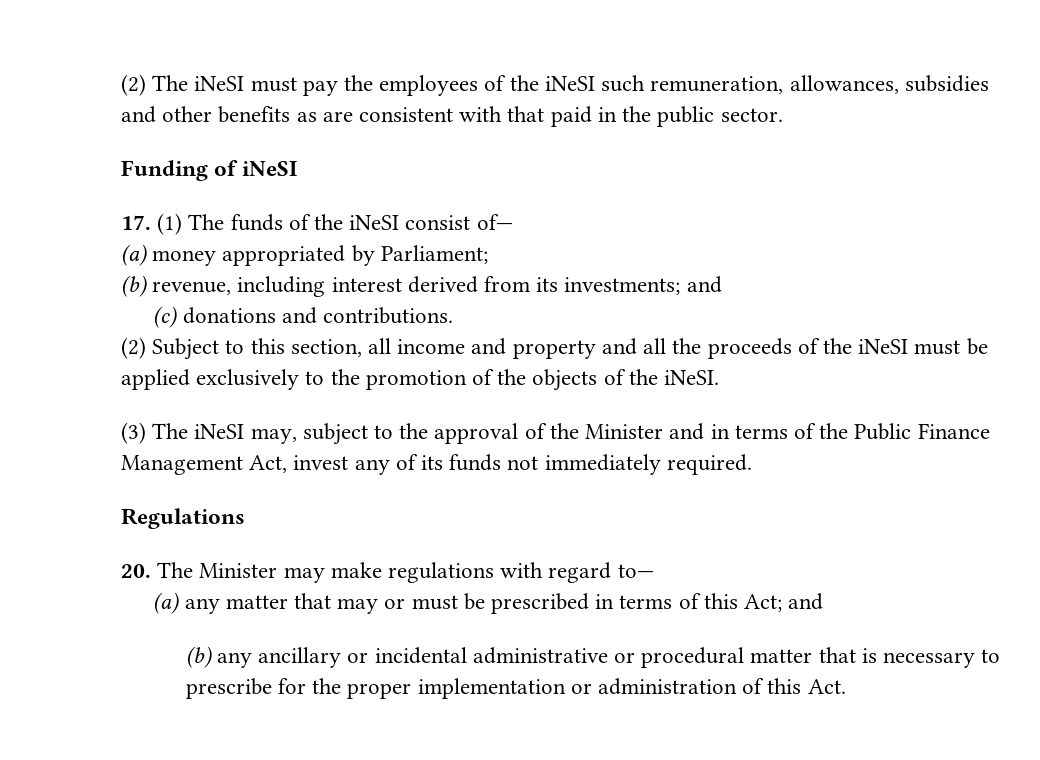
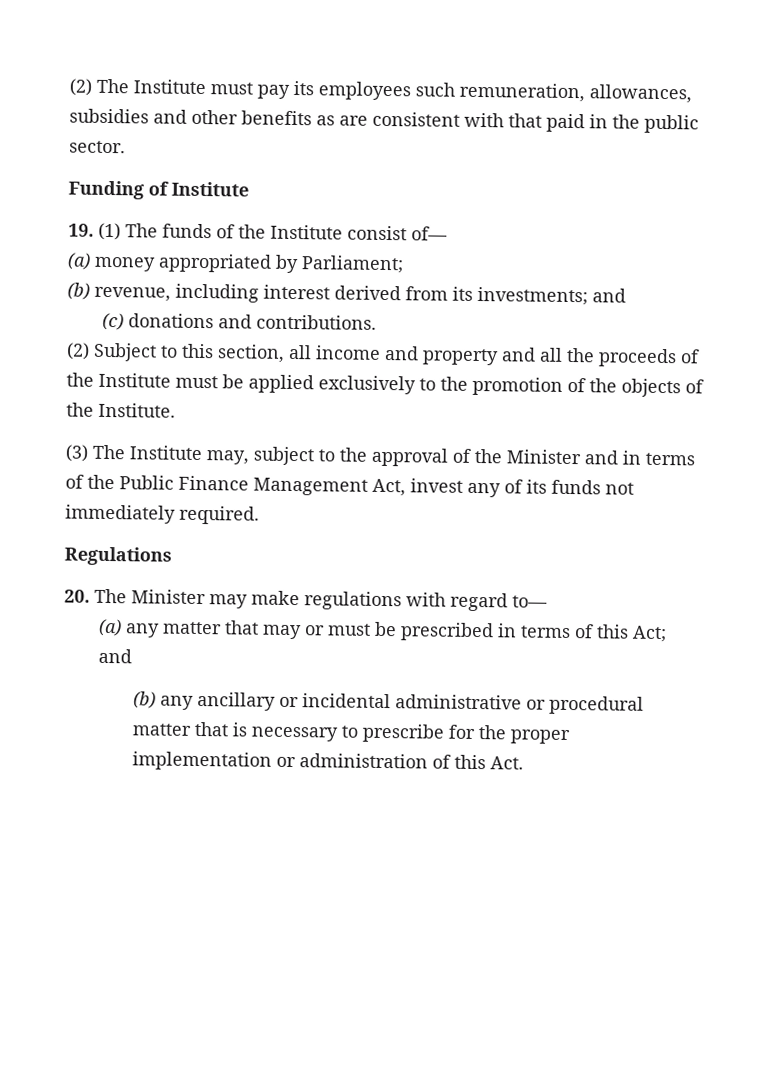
- (2) The iNeSI must pay the employees of the iNeSI such remuneration, allowances, subsidies and other benefits as are consistent with that paid in the public sector.
+ (2) The Institute must pay its employees such remuneration, allowances, subsidies and other benefits as are consistent with that paid in the public sector.
- Funding of iNeSI
- 17. (1) The funds of the iNeSI consist of—
+ Funding of Institute
+ 19. (1) The funds of the Institute consist of—
- (2) Subject to this section, all income and property and all the proceeds of the iNeSI must be applied exclusively to the promotion of the objects of the iNeSI.
+ (2) Subject to this section, all income and property and all the proceeds of the Institute must be applied exclusively to the promotion of the objects of the Institute.
- (3) The iNeSI may, subject to the approval of the Minister and in terms of the Public Finance Management Act, invest any of its funds not immediately required.
+ (3) The Institute may, subject to the approval of the Minister and in terms of the Public Finance Management Act, invest any of its funds not immediately required.

